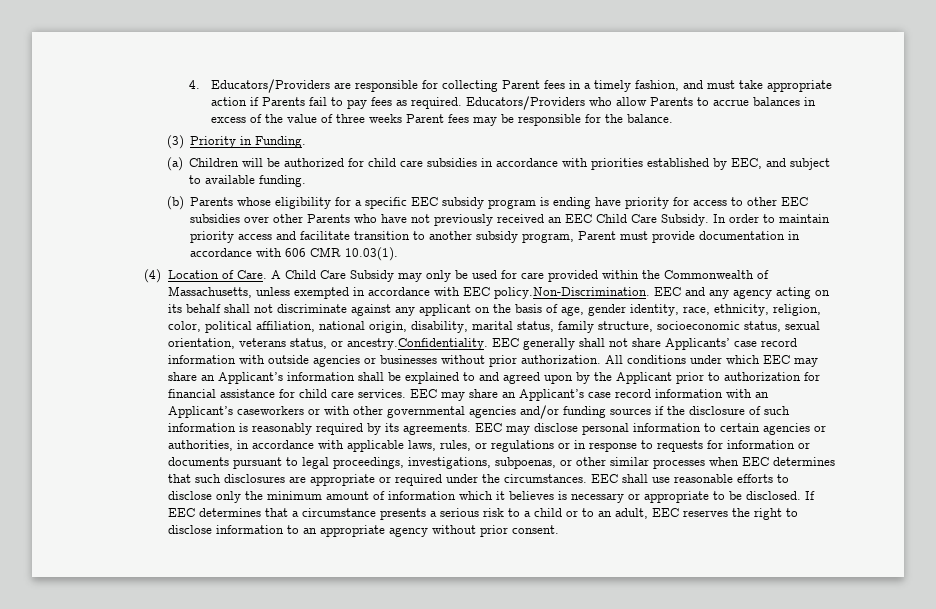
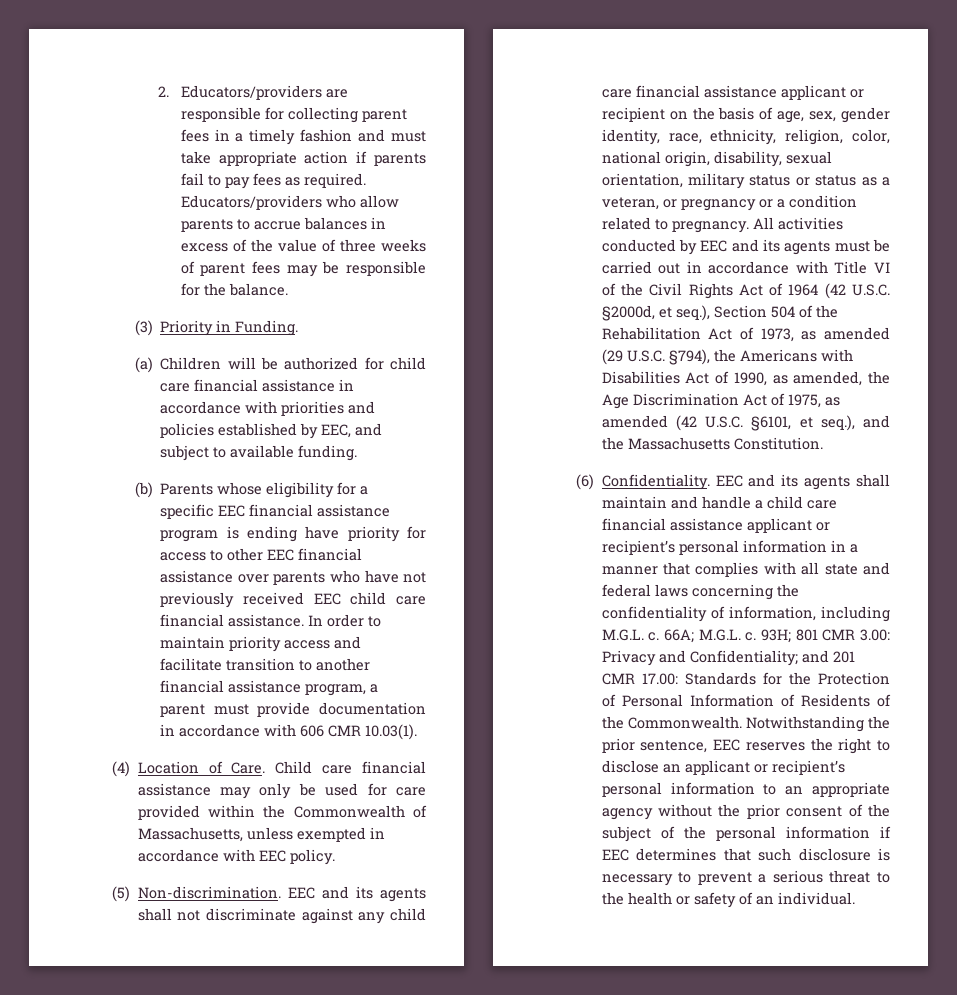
- 4. Educators/Providers are responsible for collecting Parent fees in a timely fashion, and must take appropriate action if Parents fail to pay fees as required.
+ 2. Educators/providers are responsible for collecting parent fees in a timely fashion and must take appropriate action if parents fail to pay fees as required.
- Educators/Providers who allow Parents to accrue balances in excess of the value of three weeks Parent fees may be responsible for the balance.
+ Educators/providers who allow parents to accrue balances in excess of the value of three weeks of parent fees may be responsible for the balance.
- (a) Children will be authorized for child care subsidies in accordance with priorities established by EEC, and subject to available funding.
+ (a) Children will be authorized for child care financial assistance in accordance with priorities and policies established by EEC, and subject to available funding.
- (b) Parents whose eligibility for a specific EEC subsidy program is ending have priority for access to other EEC subsidies over other Parents who have not previously received an EEC Child Care Subsidy.
+ (b) Parents whose eligibility for a specific EEC financial assistance program is ending have priority for access to other EEC financial assistance over parents who have not previously received EEC child care financial assistance.
- In order to maintain priority access and facilitate transition to another subsidy program, Parent must provide documentation in accordance with 606 CMR 10.03(1).
+ In order to maintain priority access and facilitate transition to another financial assistance program, a parent must provide documentation in accordance with 606 CMR 10.03(1).
- A Child Care Subsidy may only be used for care provided within the Commonwealth of Massachusetts, unless exempted in accordance with EEC policy.Non-Discrimination. EEC and any agency acting on its behalf shall not discriminate against any applicant on the basis of age, gender identity, race, ethnicity, religion, color, political affiliation, national origin, disability, marital status, family structure, socioeconomic status, sexual orientation, veterans status, or ancestry.Confidentiality. EEC generally shall not share Applicants’ case record information with outside agencies or businesses without prior authorization. All conditions under which EEC may share an Applicant’s information shall be explained to and agreed upon by the Applicant prior to authorization for financial assistance for child care services. EEC may share an Applicant’s case record information with an Applicant’s caseworkers or with other governmental agencies and/or funding sources if the disclosure of such information is reasonably required by its agreements. EEC may disclose personal information to certain agencies or authorities, in accordance with applicable laws, rules, or regulations or in response to requests for information or documents pursuant to legal proceedings, investigations, subpoenas, or other similar processes when EEC determines that such disclosures are appropriate or required under the circumstances. EEC shall use reasonable efforts to disclose only the minimum amount of information which it believes is necessary or appropriate to be disclosed. If EEC determines that a circumstance presents a serious risk to a child or to an adult, EEC reserves the right to disclose information to an appropriate agency without prior consent.
+ Child care financial assistance may only be used for care provided within the Commonwealth of Massachusetts, unless exempted in accordance with EEC policy.
+ (5) Non-discrimination. EEC and its agents shall not discriminate against any child care financial assistance applicant or recipient on the basis of age, sex, gender identity, race, ethnicity, religion, color, national origin, disability, sexual orientation, military status or status as a veteran, or pregnancy or a condition related to pregnancy. All activities conducted by EEC and its agents must be carried out in accordance with Title VI of the Civil Rights Act of 1964 (42 U.S.C. §2000d, et seq.), Section 504 of the Rehabilitation Act of 1973, as amended (29 U.S.C. §794), the Americans with Disabilities Act of 1990, as amended, the Age Discrimination Act of 1975, as amended (42 U.S.C. §6101, et seq.), and the Massachusetts Constitution.
+ (6) Confidentiality. EEC and its agents shall maintain and handle a child care financial assistance applicant or recipient’s personal information in a manner that complies with all state and federal laws concerning the confidentiality of information, including M.G.L. c. 66A; M.G.L. c. 93H; 801 CMR 3.00: Privacy and Confidentiality; and 201 CMR 17.00: Standards for the Protection of Personal Information of Residents of the Commonwealth. Notwithstanding the prior sentence, EEC reserves the right to disclose an applicant or recipient’s personal information to an appropriate agency without the prior consent of the subject of the personal information if EEC determines that such disclosure is necessary to prevent a serious threat to the health or safety of an individual.

